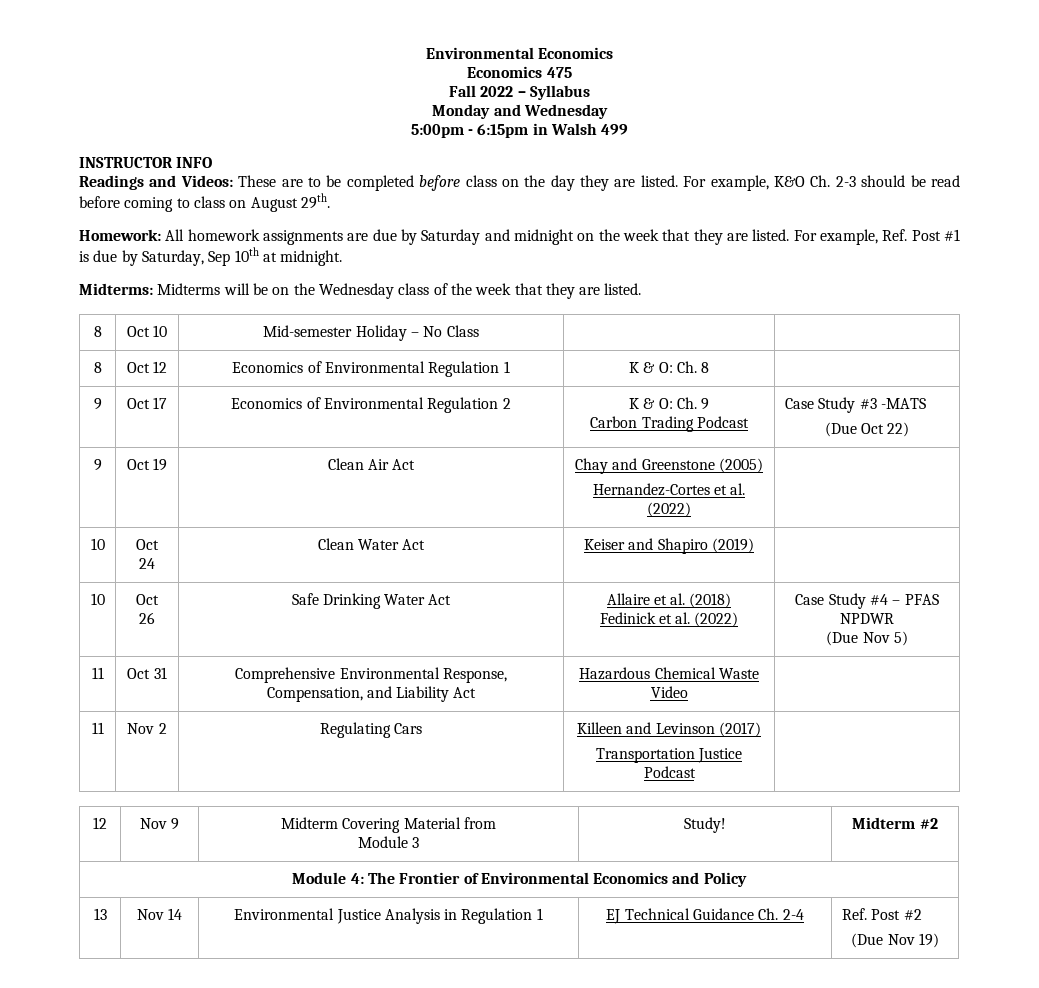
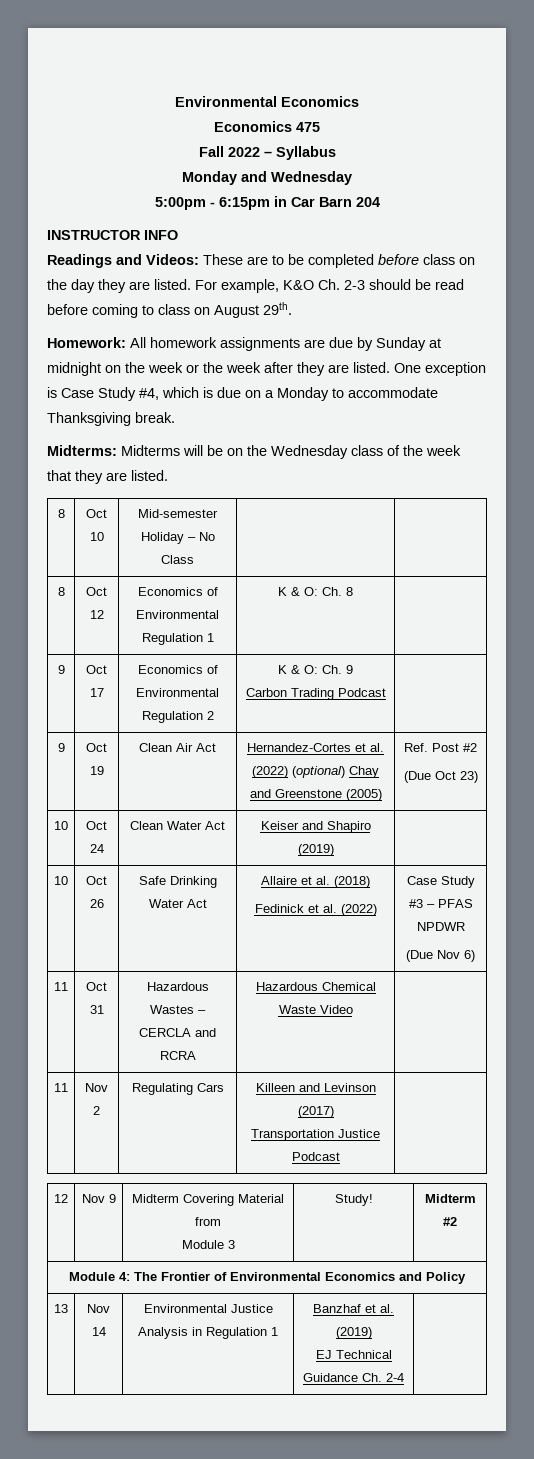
- 5:00pm - 6:15pm in Walsh 499
+ 5:00pm - 6:15pm in Car Barn 204
- Homework: All homework assignments are due by Saturday and midnight on the week that they are listed. For example, Ref. Post #1 is due by Saturday, Sep 10th at midnight.
+ Homework: All homework assignments are due by Sunday at midnight on the week or the week after they are listed. One exception is Case Study #4, which is due on a Monday to accommodate Thanksgiving break.
  9 | Oct 17 | Economics of Environmental Regulation 2 | K & O: Ch. 9
- Carbon Trading Podcast | Case Study #3 -MATS
- (Due Oct 22)
+ Carbon Trading Podcast |
- 9 | Oct 19 | Clean Air Act | Chay and Greenstone (2005)
- Hernandez-Cortes et al. (2022) |
+ 9 | Oct 19 | Clean Air Act | Hernandez-Cortes et al. (2022) (optional) Chay and Greenstone (2005) | Ref. Post #2
+ (Due Oct 23)
  10 | Oct 26 | Safe Drinking Water Act | Allaire et al. (2018)
- Fedinick et al. (2022) | Case Study #4 – PFAS NPDWR
- (Due Nov 5)
+ Fedinick et al. (2022) | Case Study #3 – PFAS NPDWR
+ (Due Nov 6)
- 11 | Oct 31 | Comprehensive Environmental Response, Compensation, and Liability Act | Hazardous Chemical Waste Video |
+ 11 | Oct 31 | Hazardous Wastes – CERCLA and RCRA | Hazardous Chemical Waste Video |
- 13 | Nov 14 | Environmental Justice Analysis in Regulation 1 | EJ Technical Guidance Ch. 2-4 | Ref. Post #2
- (Due Nov 19)
+ 13 | Nov 14 | Environmental Justice Analysis in Regulation 1 | Banzhaf et al. (2019)
+ EJ Technical Guidance Ch. 2-4 |

